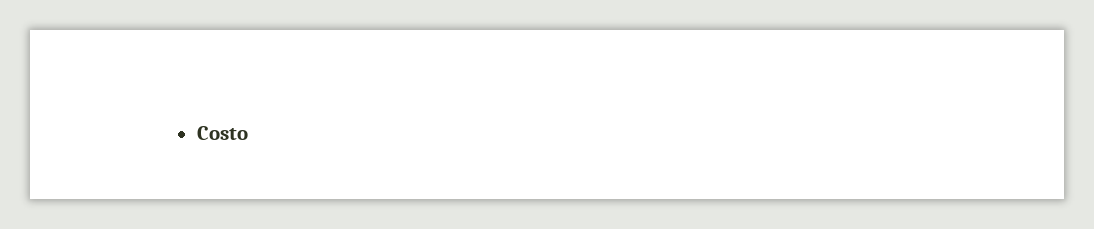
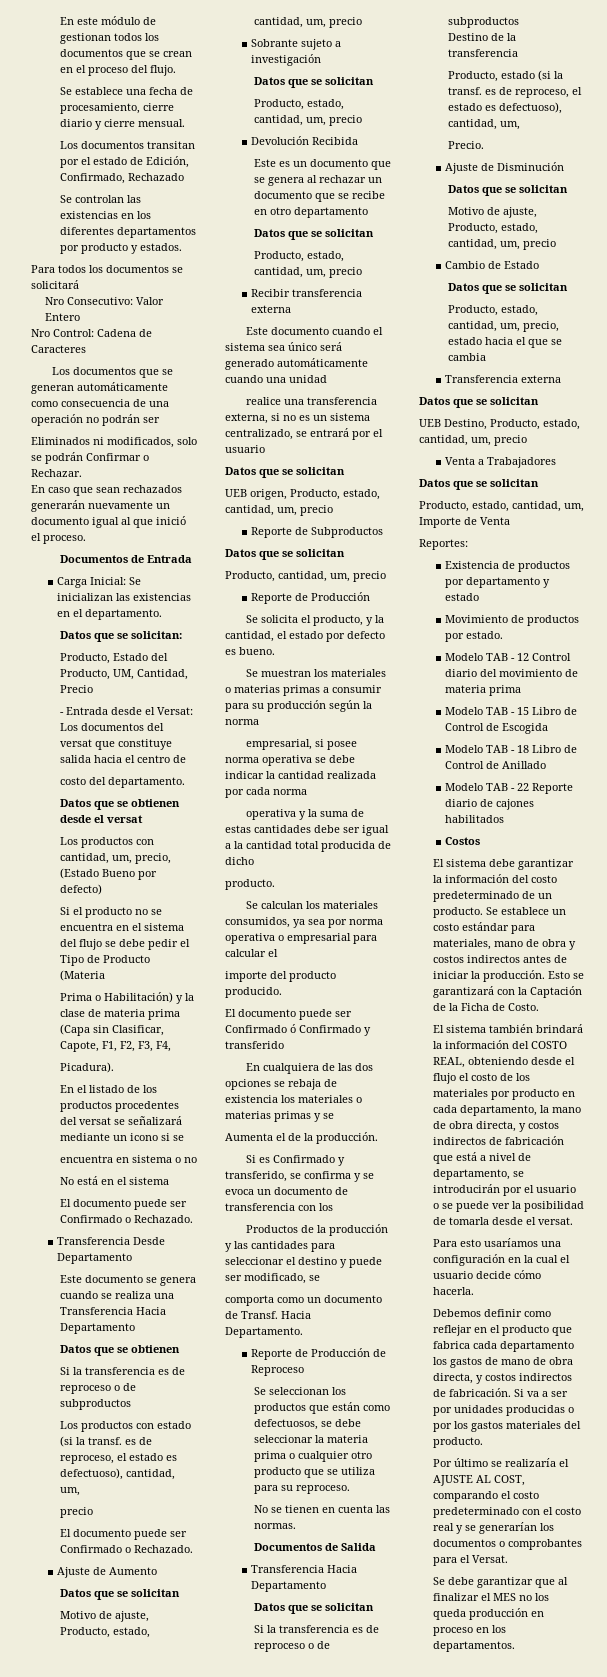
- Costo
+ En este módulo de gestionan todos los documentos que se crean en el proceso del flujo.
+ Se establece una fecha de procesamiento, cierre diario y cierre mensual.
+ Los documentos transitan por el estado de Edición, Confirmado, Rechazado
+ Se controlan las existencias en los diferentes departamentos por producto y estados.
+ Para todos los documentos se solicitará
+ Nro Consecutivo: Valor Entero
+ Nro Control: Cadena de Caracteres
+ Los documentos que se generan automáticamente como consecuencia de una operación no podrán ser
+ Eliminados ni modificados, solo se podrán Confirmar o Rechazar.
+ En caso que sean rechazados generarán nuevamente un documento igual al que inició el proceso.
+ Documentos de Entrada
+ Carga Inicial: Se inicializan las existencias en el departamento.
+ Datos que se solicitan:
+ Producto, Estado del Producto, UM, Cantidad, Precio
+ - Entrada desde el Versat: Los documentos del versat que constituye salida hacia el centro de
+ costo del departamento.
+ Datos que se obtienen desde el versat
+ Los productos con cantidad, um, precio, (Estado Bueno por defecto)
+ Si el producto no se encuentra en el sistema del flujo se debe pedir el Tipo de Producto (Materia
+ Prima o Habilitación) y la clase de materia prima (Capa sin Clasificar, Capote, F1, F2, F3, F4,
+ Picadura).
+ En el listado de los productos procedentes del versat se señalizará mediante un icono si se
+ encuentra en sistema o no
+ No está en el sistema
+ El documento puede ser Confirmado o Rechazado.
+ Transferencia Desde Departamento
+ Este documento se genera cuando se realiza una Transferencia Hacia Departamento
+ Datos que se obtienen
+ Si la transferencia es de reproceso o de subproductos
+ Los productos con estado (si la transf. es de reproceso, el estado es defectuoso), cantidad, um,
+ precio
+ El documento puede ser Confirmado o Rechazado.
+ Ajuste de Aumento
+ Datos que se solicitan
+ Motivo de ajuste, Producto, estado, cantidad, um, precio
+ Sobrante sujeto a investigación
+ Datos que se solicitan
+ Producto, estado, cantidad, um, precio
+ Devolución Recibida
+ Este es un documento que se genera al rechazar un documento que se recibe en otro departamento
+ Datos que se solicitan
+ Producto, estado, cantidad, um, precio
+ Recibir transferencia externa
+ Este documento cuando el sistema sea único será generado automáticamente cuando una unidad
+ realice una transferencia externa, si no es un sistema centralizado, se entrará por el usuario
+ Datos que se solicitan
+ UEB origen, Producto, estado, cantidad, um, precio
+ Reporte de Subproductos
+ Datos que se solicitan
+ Producto, cantidad, um, precio
+ Reporte de Producción
+ Se solicita el producto, y la cantidad, el estado por defecto es bueno.
+ Se muestran los materiales o materias primas a consumir para su producción según la norma
+ empresarial, si posee norma operativa se debe indicar la cantidad realizada por cada norma
+ operativa y la suma de estas cantidades debe ser igual a la cantidad total producida de dicho
+ producto.
+ Se calculan los materiales consumidos, ya sea por norma operativa o empresarial para calcular el
+ importe del producto producido.
+ El documento puede ser Confirmado ó Confirmado y transferido
+ En cualquiera de las dos opciones se rebaja de existencia los materiales o materias primas y se
+ Aumenta el de la producción.
+ Si es Confirmado y transferido, se confirma y se evoca un documento de transferencia con los
+ Productos de la producción y las cantidades para seleccionar el destino y puede ser modificado, se
+ comporta como un documento de Transf. Hacia Departamento.
+ Reporte de Producción de Reproceso
+ Se seleccionan los productos que están como defectuosos, se debe seleccionar la materia prima o cualquier otro producto que se utiliza para su reproceso.
+ No se tienen en cuenta las normas.
+ Documentos de Salida
+ Transferencia Hacia Departamento
+ Datos que se solicitan
+ Si la transferencia es de reproceso o de subproductos
+ Destino de la transferencia
+ Producto, estado (si la transf. es de reproceso, el estado es defectuoso), cantidad, um,
+ Precio.
+ Ajuste de Disminución
+ Datos que se solicitan
+ Motivo de ajuste, Producto, estado, cantidad, um, precio
+ Cambio de Estado
+ Datos que se solicitan
+ Producto, estado, cantidad, um, precio, estado hacia el que se cambia
+ Transferencia externa
+ Datos que se solicitan
+ UEB Destino, Producto, estado, cantidad, um, precio
+ Venta a Trabajadores
+ Datos que se solicitan
+ Producto, estado, cantidad, um, Importe de Venta
+ Reportes:
+ Existencia de productos por departamento y estado
+ Movimiento de productos por estado.
+ Modelo TAB - 12 Control diario del movimiento de materia prima
+ Modelo TAB - 15 Libro de Control de Escogida
+ Modelo TAB - 18 Libro de Control de Anillado
+ Modelo TAB - 22 Reporte diario de cajones habilitados
+ Costos
+ El sistema debe garantizar la información del costo predeterminado de un producto. Se establece un costo estándar para materiales, mano de obra y costos indirectos antes de iniciar la producción. Esto se garantizará con la Captación de la Ficha de Costo.
+ El sistema también brindará la información del COSTO REAL, obteniendo desde el flujo el costo de los materiales por producto en cada departamento, la mano de obra directa, y costos indirectos de fabricación que está a nivel de departamento, se introducirán por el usuario o se puede ver la posibilidad de tomarla desde el versat.
+ Para esto usaríamos una configuración en la cual el usuario decide cómo hacerla.
+ Debemos definir como reflejar en el producto que fabrica cada departamento los gastos de mano de obra directa, y costos indirectos de fabricación. Si va a ser por unidades producidas o por los gastos materiales del producto.
+ Por último se realizaría el AJUSTE AL COST, comparando el costo predeterminado con el costo real y se generarían los documentos o comprobantes para el Versat.
+ Se debe garantizar que al finalizar el MES no los queda producción en proceso en los departamentos.

